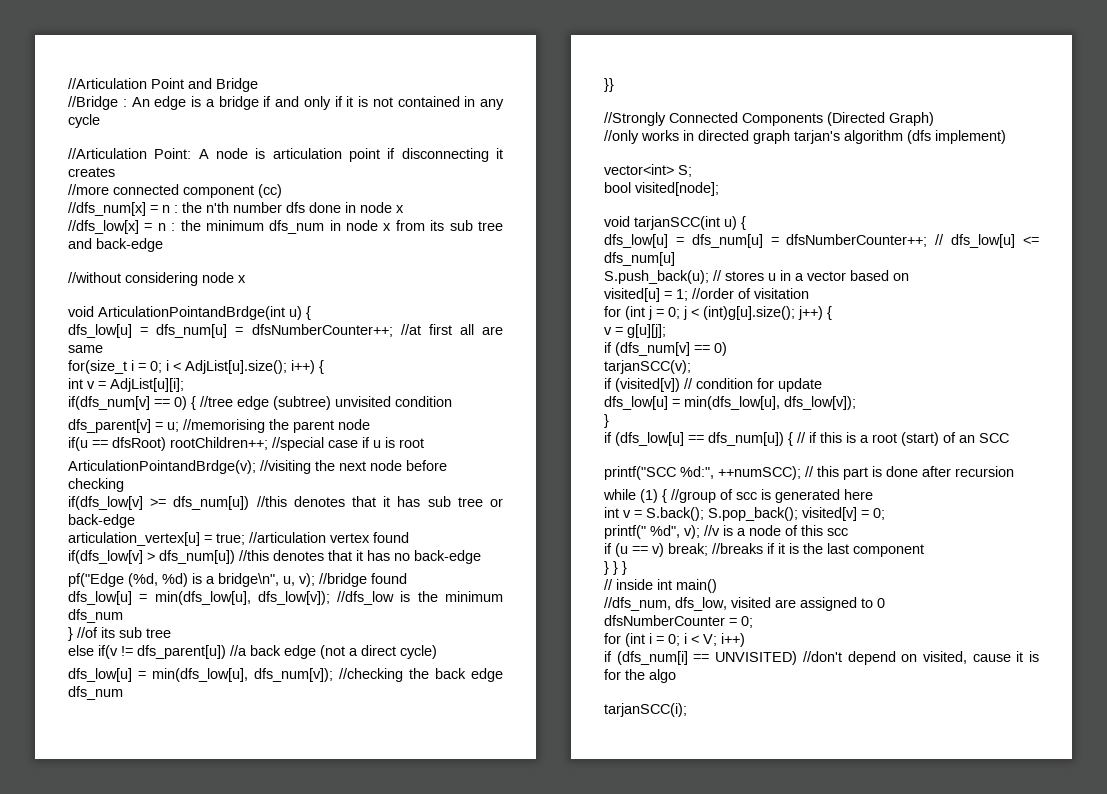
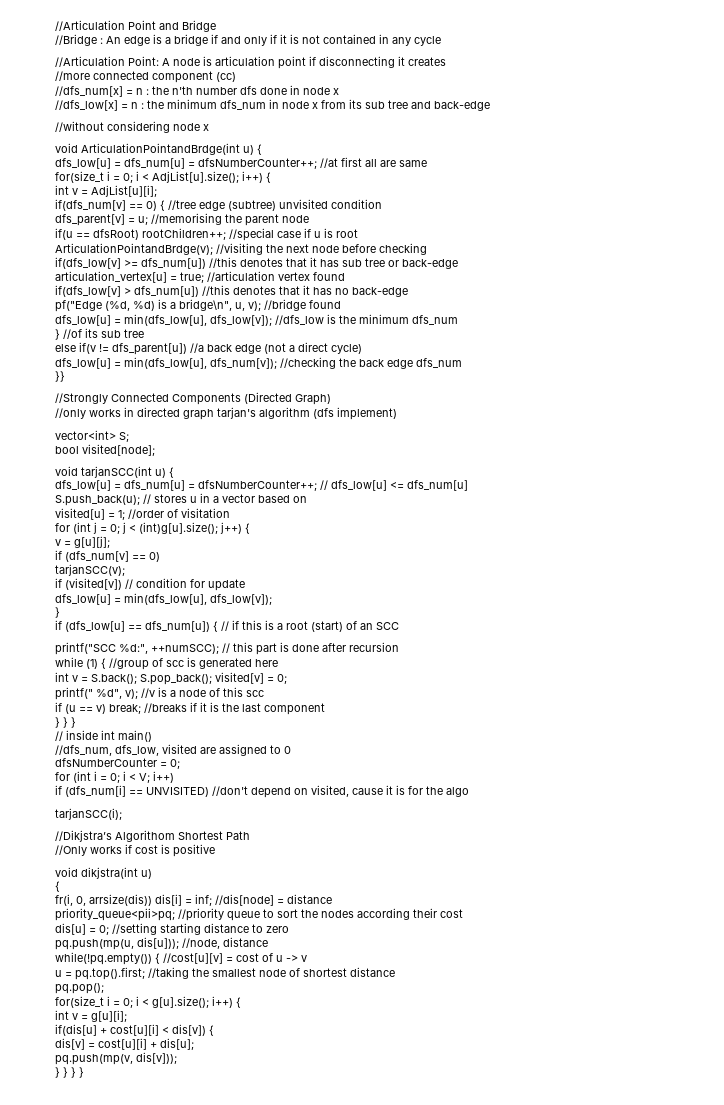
+ //Dikjstra’s Algorithom Shortest Path
+ //Only works if cost is positive
+ void dikjstra(int u)
+ {
+ fr(i, 0, arrsize(dis)) dis[i] = inf; //dis[node] = distance
+ priority_queue<pii>pq; //priority queue to sort the nodes according their cost
+ dis[u] = 0; //setting starting distance to zero
+ pq.push(mp(u, dis[u])); //node, distance
+ while(!pq.empty()) { //cost[u][v] = cost of u -> v
+ u = pq.top().first; //taking the smallest node of shortest distance
+ pq.pop();
+ for(size_t i = 0; i < g[u].size(); i++) {
+ int v = g[u][i];
+ if(dis[u] + cost[u][i] < dis[v]) {
+ dis[v] = cost[u][i] + dis[u];
+ pq.push(mp(v, dis[v]));
+ } } } }

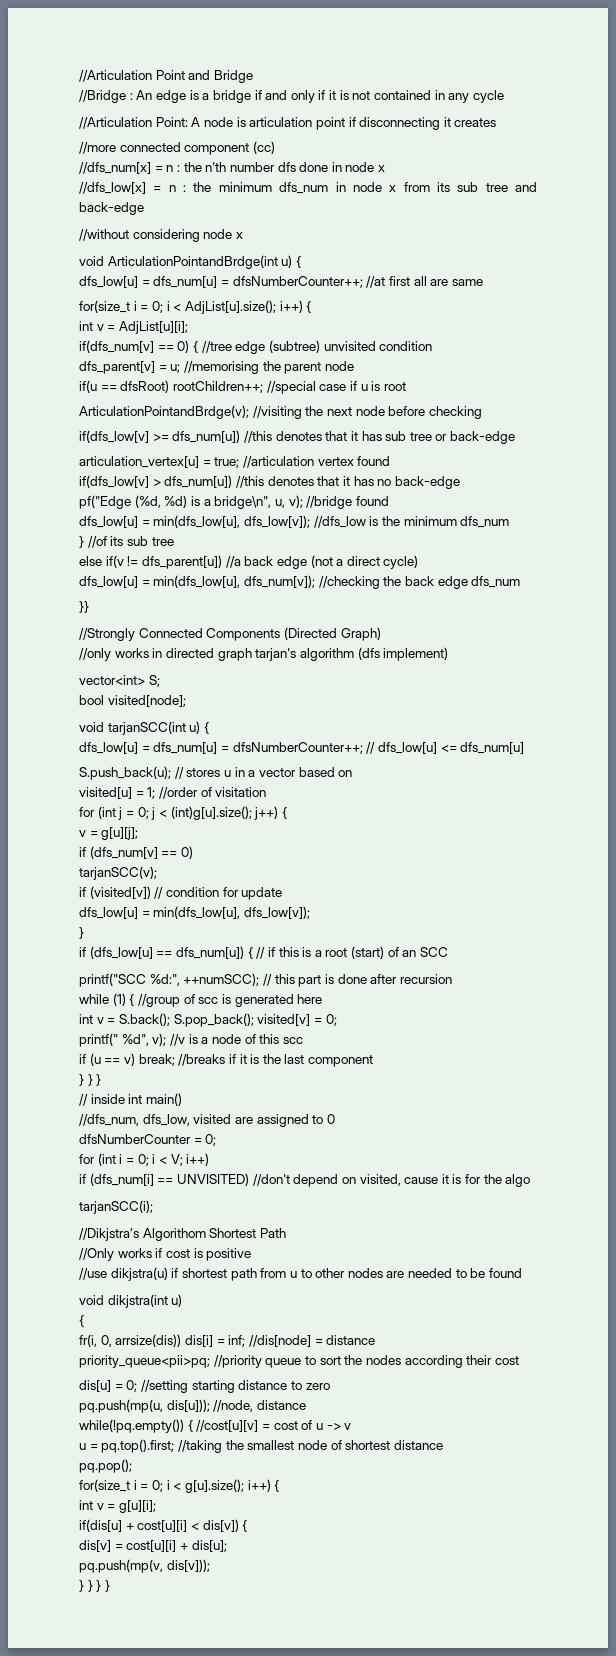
+ //use dikjstra(u) if shortest path from u to other nodes are needed to be found

